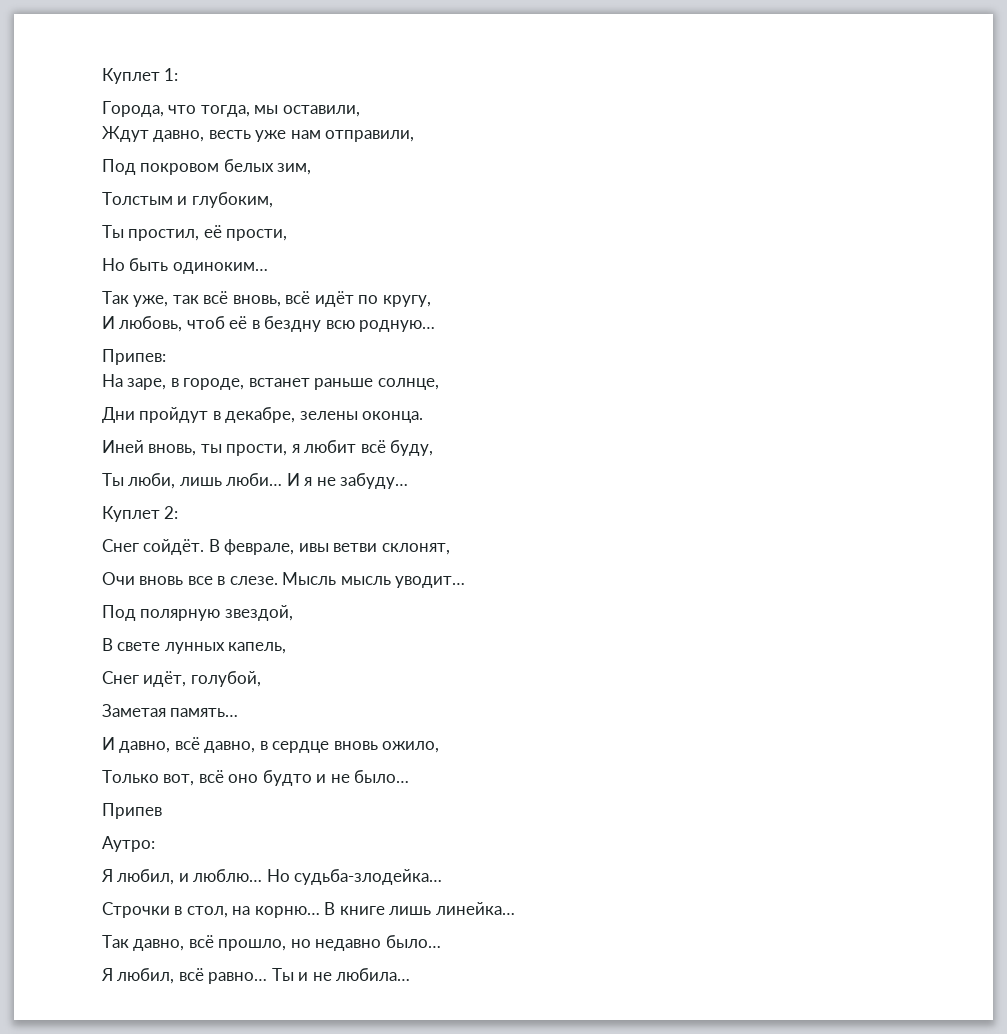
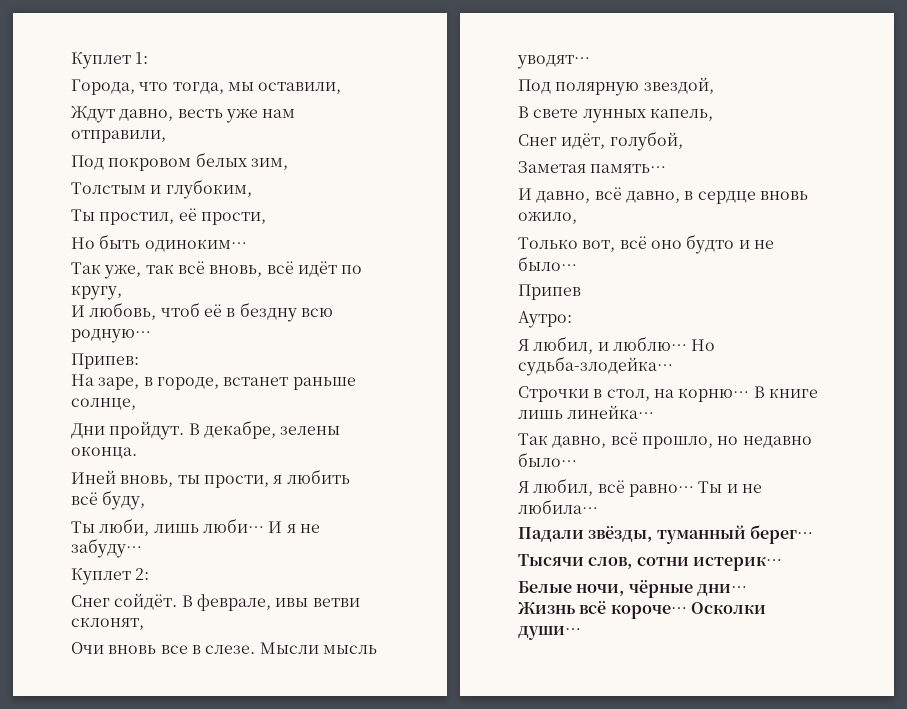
- Дни пройдут в декабре, зелены оконца.
+ Дни пройдут. В декабре, зелены оконца.
- Иней вновь, ты прости, я любит всё буду,
+ Иней вновь, ты прости, я любить всё буду,
- Мысль мысль уводит…
+ Мысли мысль уводят…
+ Падали звёзды, туманный берег…
+ Тысячи слов, сотни истерик…
+ Белые ночи, чёрные дни…
+ Жизнь всё короче… Осколки души…

